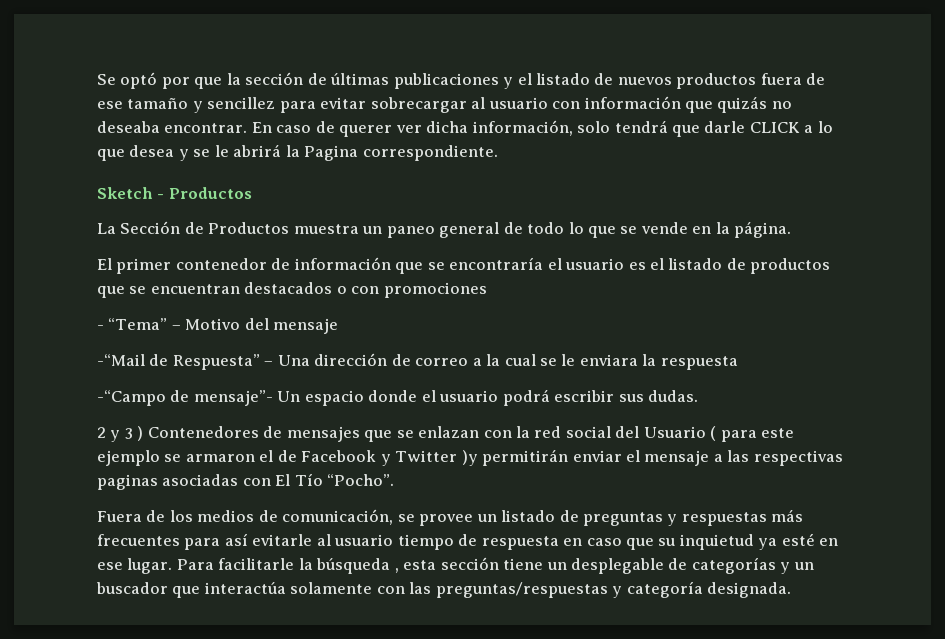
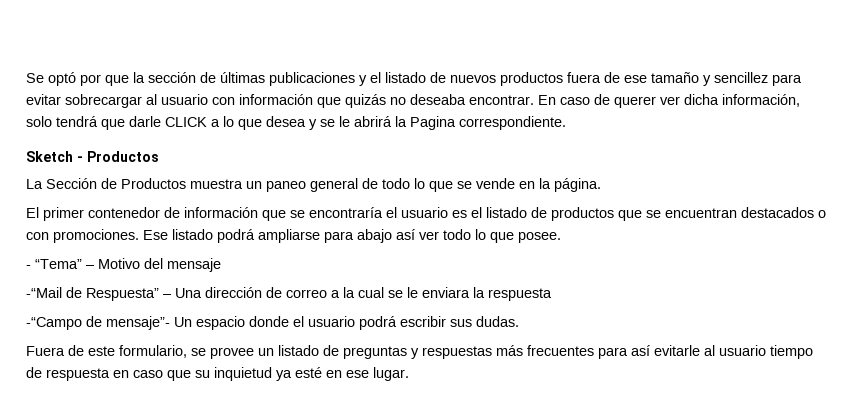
- El primer contenedor de información que se encontraría el usuario es el listado de productos que se encuentran destacados o con promociones
+ El primer contenedor de información que se encontraría el usuario es el listado de productos que se encuentran destacados o con promociones. Ese listado podrá ampliarse para abajo así ver todo lo que posee.
- 2 y 3 ) Contenedores de mensajes que se enlazan con la red social del Usuario ( para este ejemplo se armaron el de Facebook y Twitter )y permitirán enviar el mensaje a las respectivas paginas asociadas con El Tío “Pocho”.
- Fuera de los medios de comunicación, se provee un listado de preguntas y respuestas más frecuentes para así evitarle al usuario tiempo de respuesta en caso que su inquietud ya esté en ese lugar. Para facilitarle la búsqueda , esta sección tiene un desplegable de categorías y un buscador que interactúa solamente con las preguntas/respuestas y categoría designada.
+ Fuera de este formulario, se provee un listado de preguntas y respuestas más frecuentes para así evitarle al usuario tiempo de respuesta en caso que su inquietud ya esté en ese lugar.

